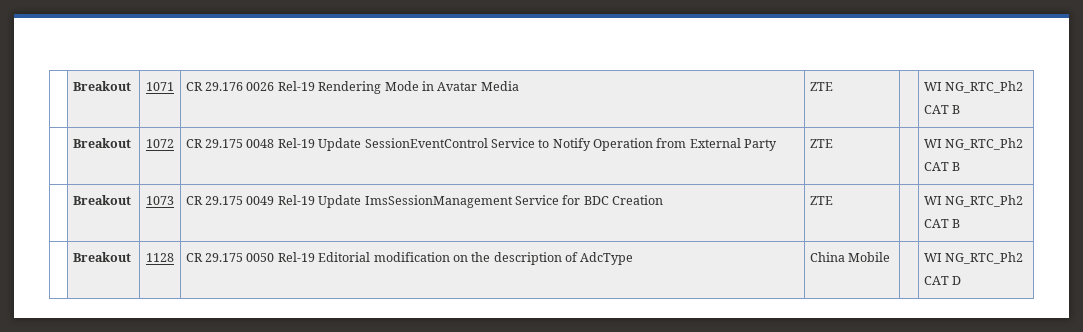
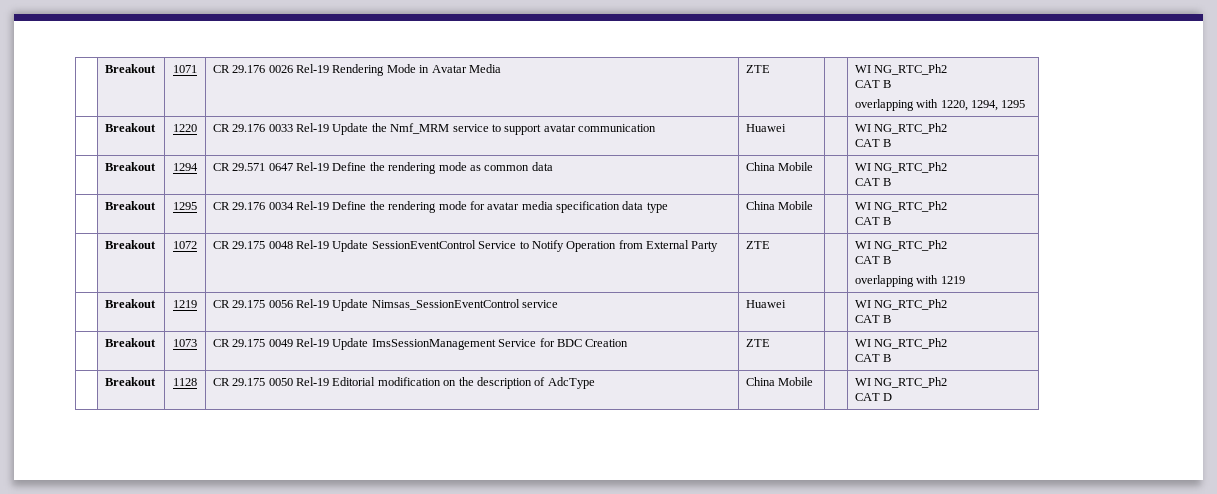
  | Breakout | 1071 | CR 29.176 0026 Rel-19 Rendering Mode in Avatar Media | ZTE | | WI NG_RTC_Ph2
+ CAT B
+ overlapping with 1220, 1294, 1295
+ | Breakout | 1220 | CR 29.176 0033 Rel-19 Update the Nmf_MRM service to support avatar communication | Huawei | | WI NG_RTC_Ph2
+ CAT B
+ | Breakout | 1294 | CR 29.571 0647 Rel-19 Define the rendering mode as common data | China Mobile | | WI NG_RTC_Ph2
+ CAT B
+ | Breakout | 1295 | CR 29.176 0034 Rel-19 Define the rendering mode for avatar media specification data type | China Mobile | | WI NG_RTC_Ph2
  | Breakout | 1072 | CR 29.175 0048 Rel-19 Update SessionEventControl Service to Notify Operation from External Party | ZTE | | WI NG_RTC_Ph2
+ CAT B
+ overlapping with 1219
+ | Breakout | 1219 | CR 29.175 0056 Rel-19 Update Nimsas_SessionEventControl service | Huawei | | WI NG_RTC_Ph2

